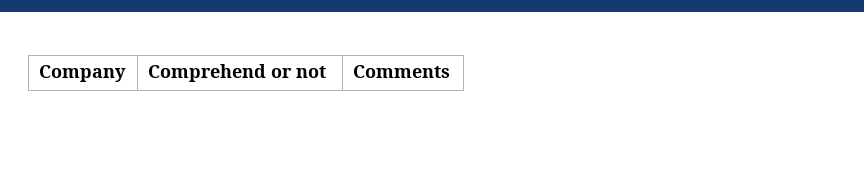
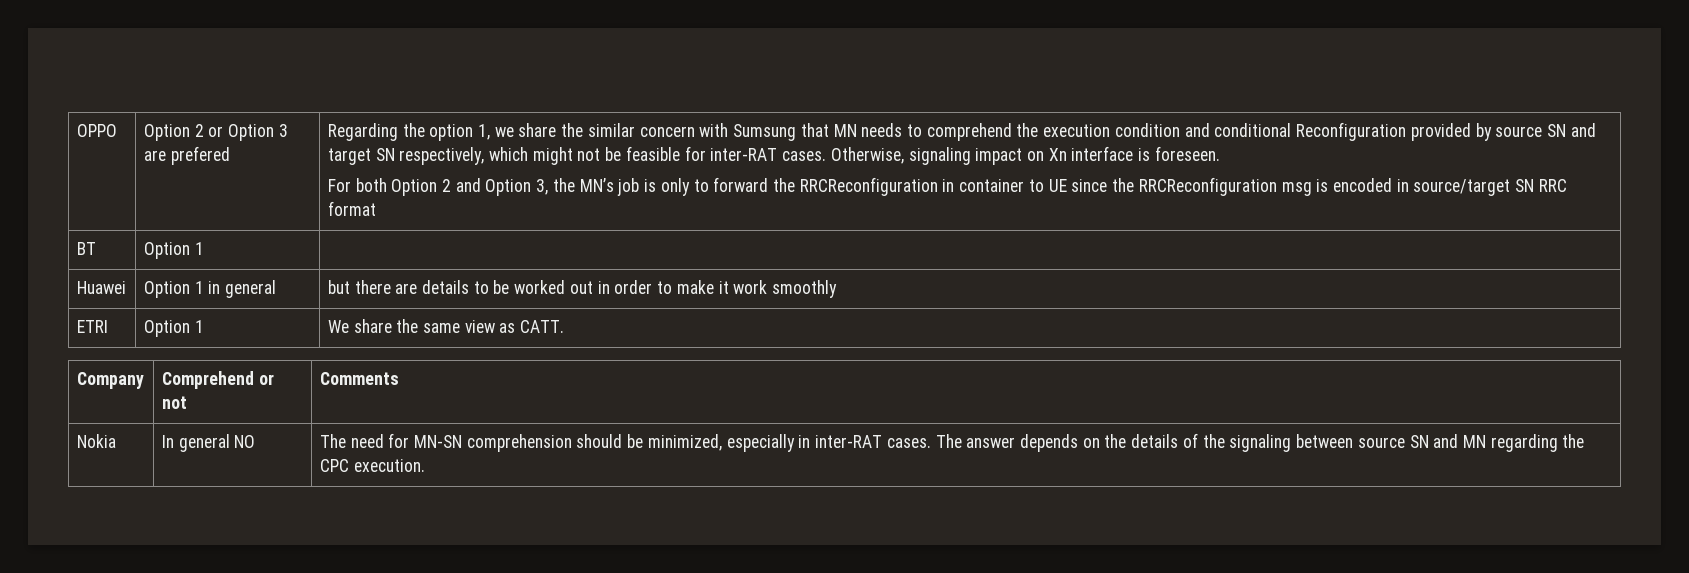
+ OPPO | Option 2 or Option 3 are prefered | Regarding the option 1, we share the similar concern with Sumsung that MN needs to comprehend the execution condition and conditional Reconfiguration provided by source SN and target SN respectively, which might not be feasible for inter-RAT cases. Otherwise, signaling impact on Xn interface is foreseen.
+ For both Option 2 and Option 3, the MN’s job is only to forward the RRCReconfiguration in container to UE since the RRCReconfiguration msg is encoded in source/target SN RRC format
+ BT | Option 1 |
+ Huawei | Option 1 in general | but there are details to be worked out in order to make it work smoothly
+ ETRI | Option 1 | We share the same view as CATT.
+ Nokia | In general NO | The need for MN-SN comprehension should be minimized, especially in inter-RAT cases. The answer depends on the details of the signaling between source SN and MN regarding the CPC execution.

